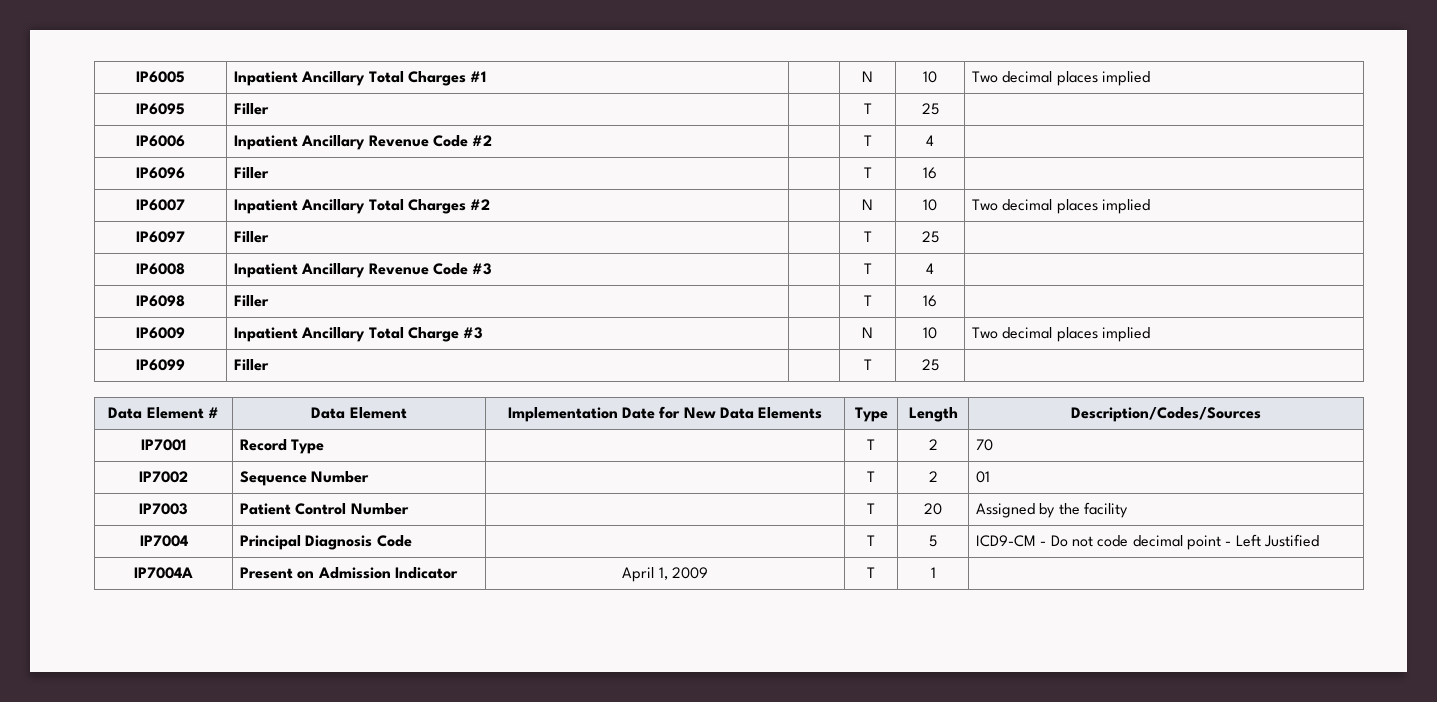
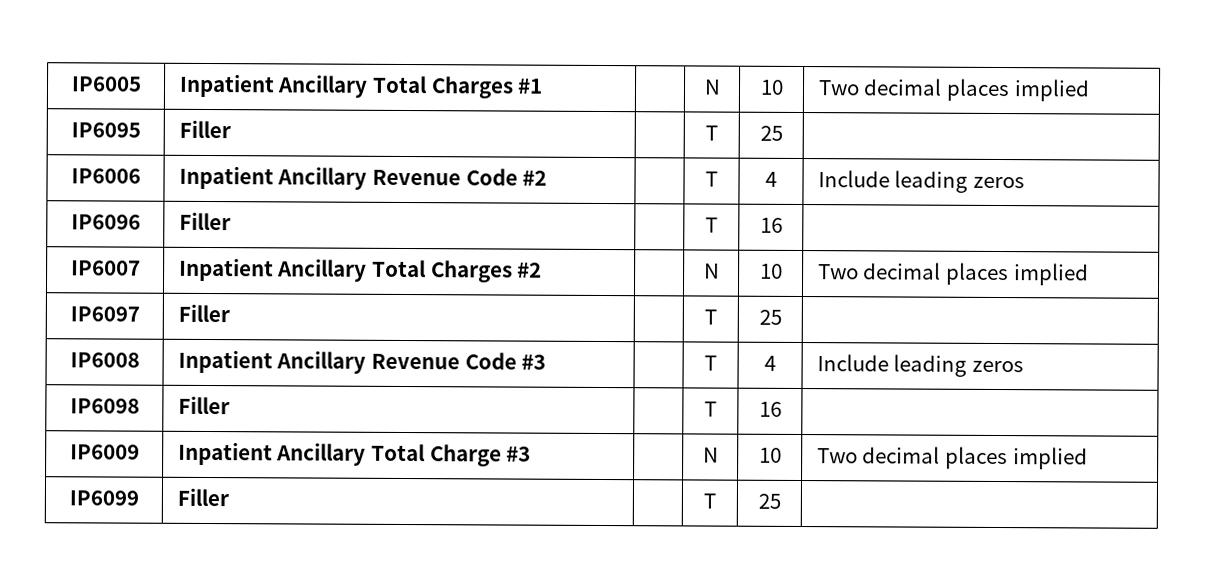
- IP6006 | Inpatient Ancillary Revenue Code #2 | | T | 4 |
+ IP6006 | Inpatient Ancillary Revenue Code #2 | | T | 4 | Include leading zeros
- IP6008 | Inpatient Ancillary Revenue Code #3 | | T | 4 |
+ IP6008 | Inpatient Ancillary Revenue Code #3 | | T | 4 | Include leading zeros
- Data Element # | Data Element | Implementation Date for New Data Elements | Type | Length | Description/Codes/Sources
- IP7001 | Record Type | | T | 2 | 70
- IP7002 | Sequence Number | | T | 2 | 01
- IP7003 | Patient Control Number | | T | 20 | Assigned by the facility
- IP7004 | Principal Diagnosis Code | | T | 5 | ICD9-CM - Do not code decimal point - Left Justified
- IP7004A | Present on Admission Indicator | April 1, 2009 | T | 1 |

